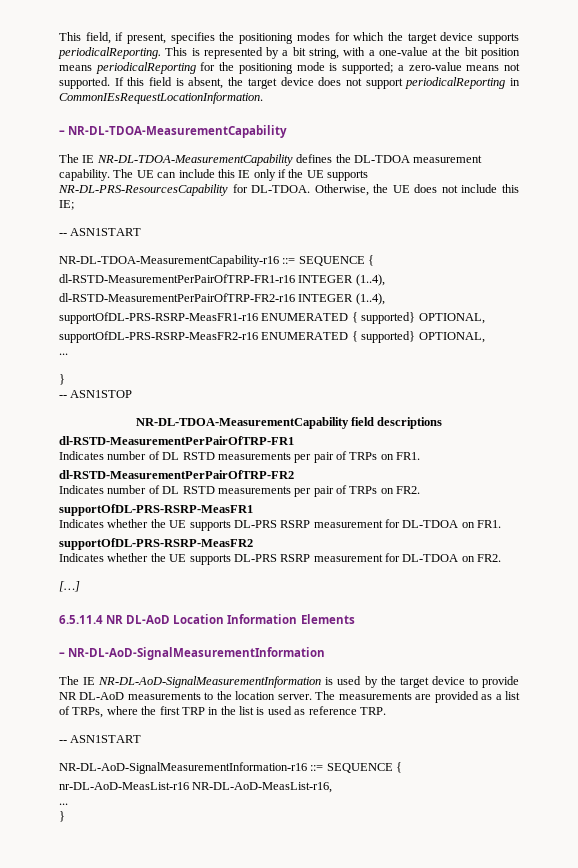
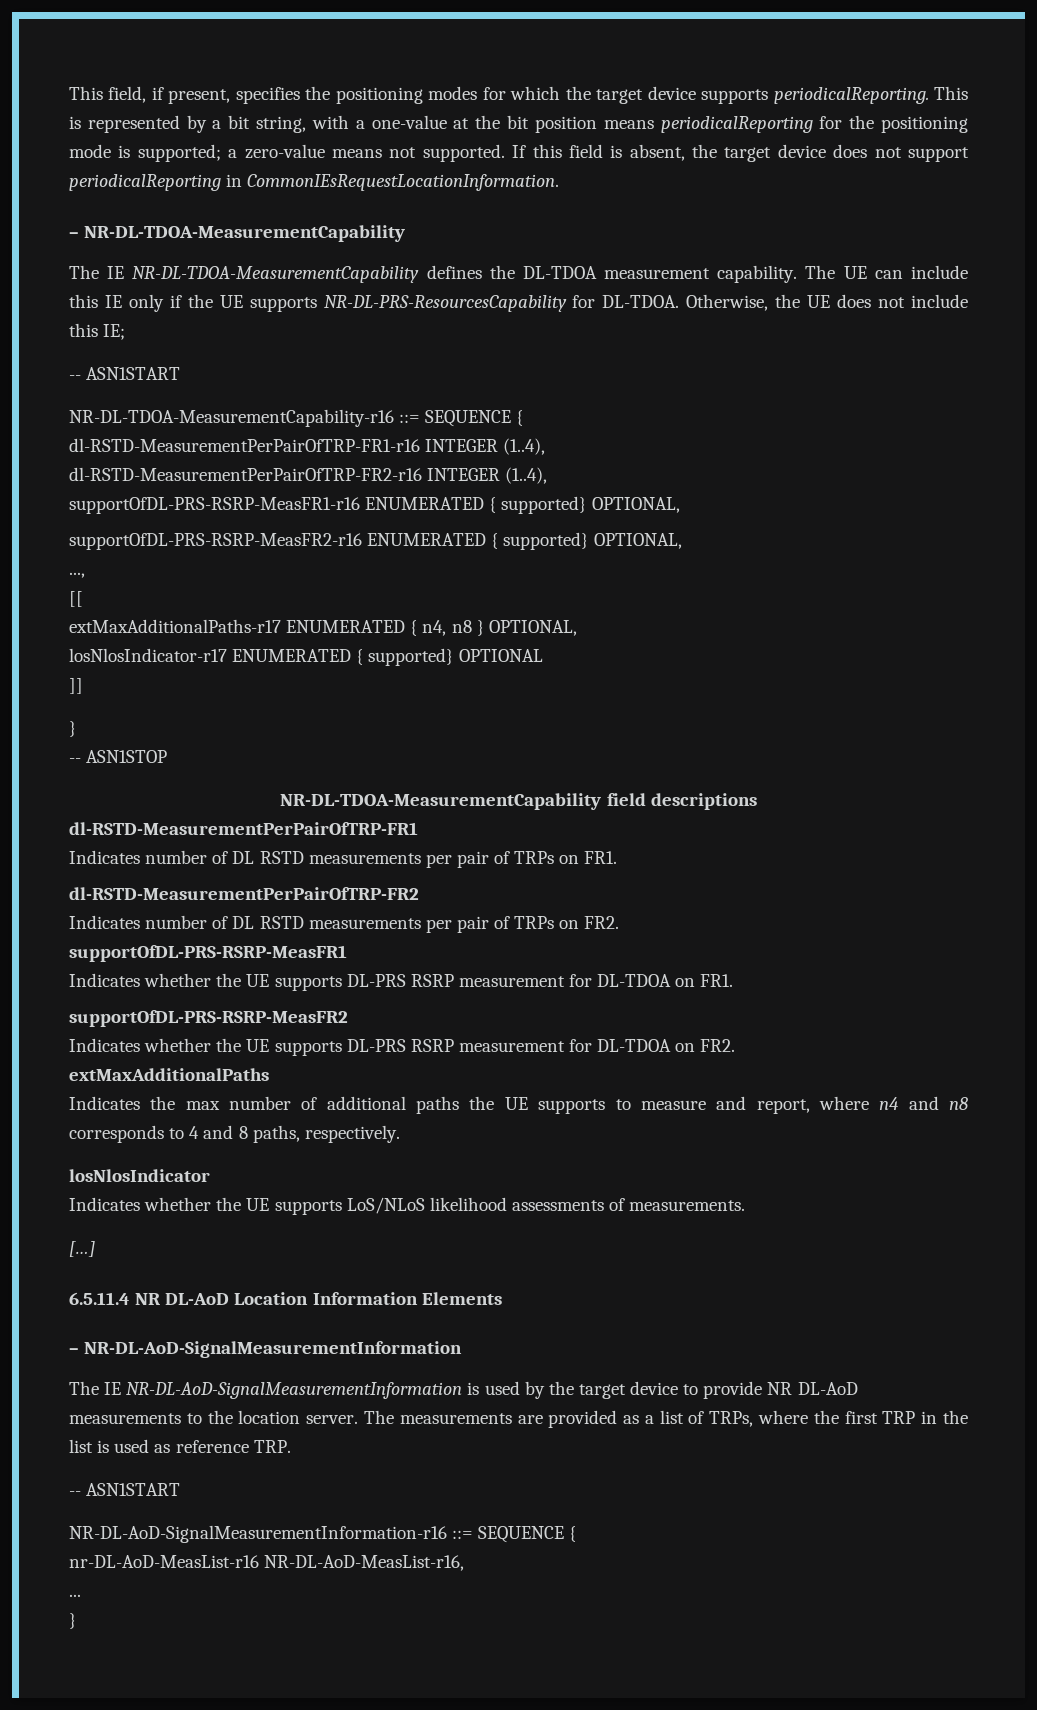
  supportOfDL-PRS-RSRP-MeasFR2-r16 ENUMERATED { supported} OPTIONAL,
- ...
+ ...,
+ [[
+ extMaxAdditionalPaths-r17 ENUMERATED { n4, n8 } OPTIONAL,
+ losNlosIndicator-r17 ENUMERATED { supported} OPTIONAL
+ ]]
+ extMaxAdditionalPaths
+ Indicates the max number of additional paths the UE supports to measure and report, where n4 and n8 corresponds to 4 and 8 paths, respectively.
+ losNlosIndicator
+ Indicates whether the UE supports LoS/NLoS likelihood assessments of measurements.

